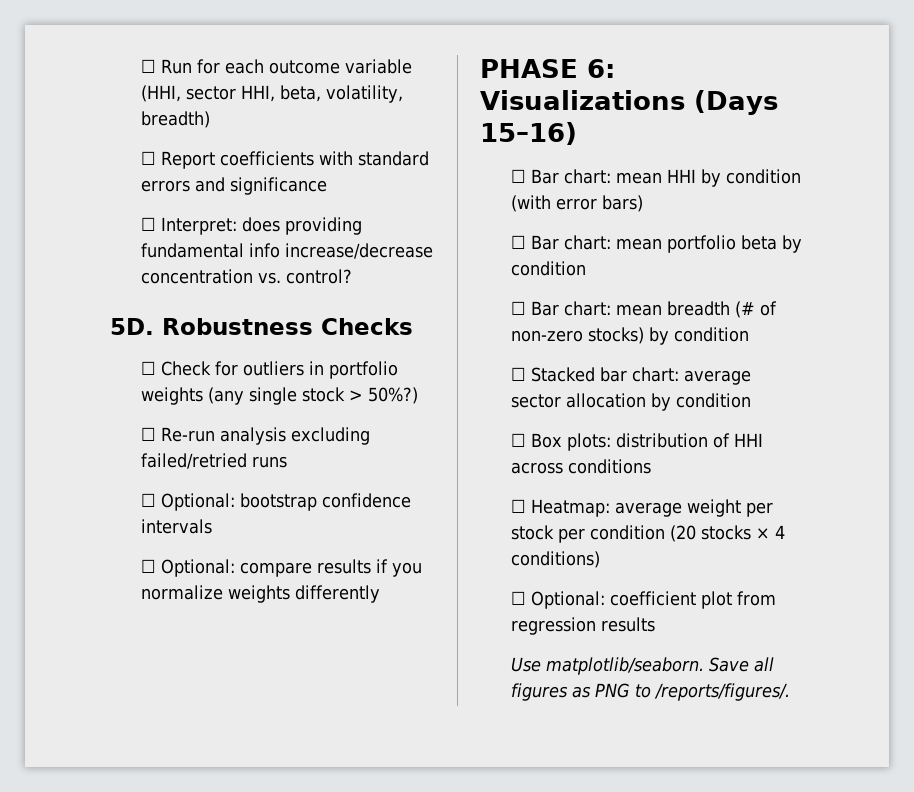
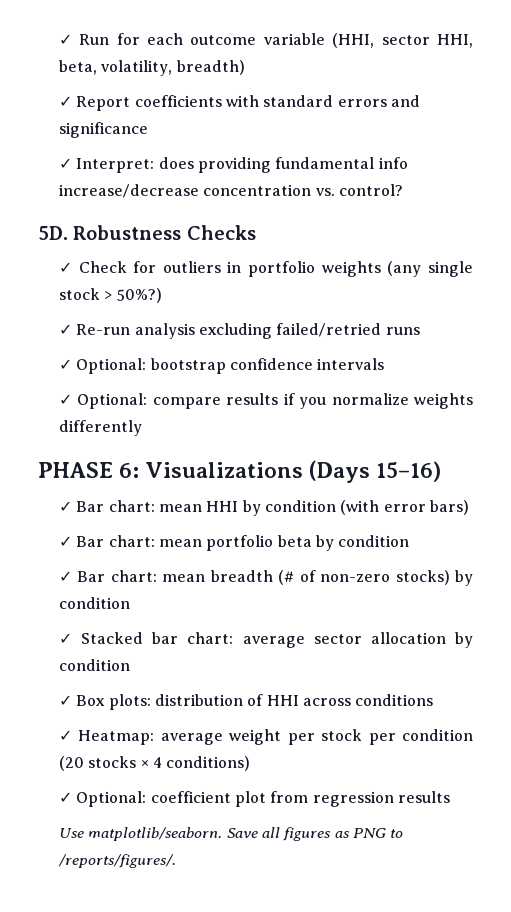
- ☐ Run for each outcome variable (HHI, sector HHI, beta, volatility, breadth)
+ ✓ Run for each outcome variable (HHI, sector HHI, beta, volatility, breadth)
- ☐ Report coefficients with standard errors and significance
+ ✓ Report coefficients with standard errors and significance
- ☐ Interpret: does providing fundamental info increase/decrease concentration vs. control?
+ ✓ Interpret: does providing fundamental info increase/decrease concentration vs. control?
- ☐ Check for outliers in portfolio weights (any single stock > 50%?)
+ ✓ Check for outliers in portfolio weights (any single stock > 50%?)
- ☐ Re-run analysis excluding failed/retried runs
+ ✓ Re-run analysis excluding failed/retried runs
- ☐ Optional: bootstrap confidence intervals
+ ✓ Optional: bootstrap confidence intervals
- ☐ Optional: compare results if you normalize weights differently
+ ✓ Optional: compare results if you normalize weights differently
- ☐ Bar chart: mean HHI by condition (with error bars)
+ ✓ Bar chart: mean HHI by condition (with error bars)
- ☐ Bar chart: mean portfolio beta by condition
+ ✓ Bar chart: mean portfolio beta by condition
- ☐ Bar chart: mean breadth (# of non-zero stocks) by condition
+ ✓ Bar chart: mean breadth (# of non-zero stocks) by condition
- ☐ Stacked bar chart: average sector allocation by condition
+ ✓ Stacked bar chart: average sector allocation by condition
- ☐ Box plots: distribution of HHI across conditions
+ ✓ Box plots: distribution of HHI across conditions
- ☐ Heatmap: average weight per stock per condition (20 stocks × 4 conditions)
+ ✓ Heatmap: average weight per stock per condition (20 stocks × 4 conditions)
- ☐ Optional: coefficient plot from regression results
+ ✓ Optional: coefficient plot from regression results

